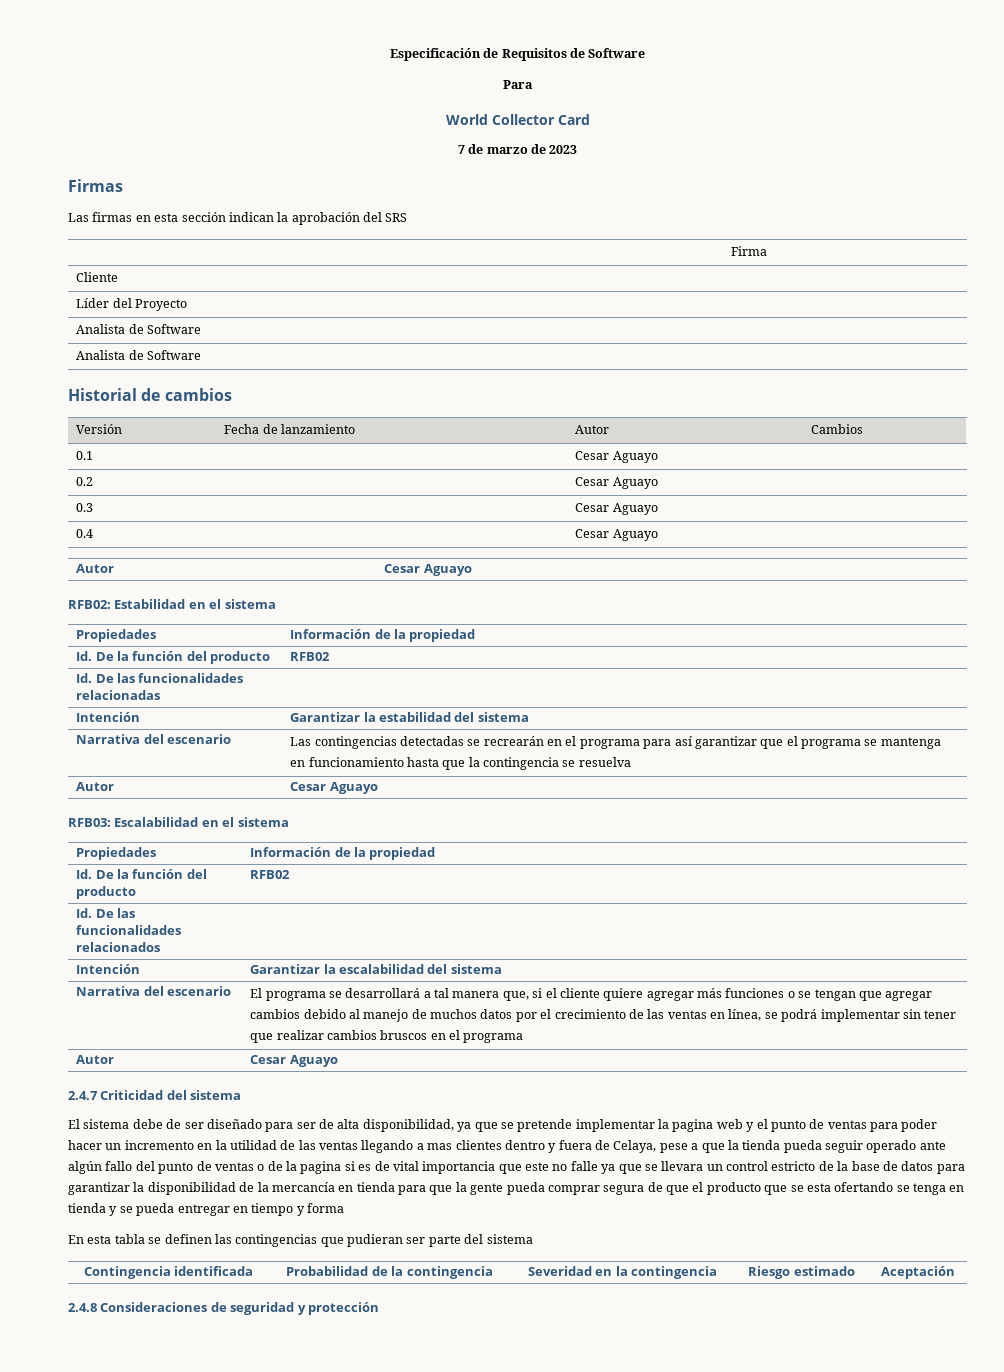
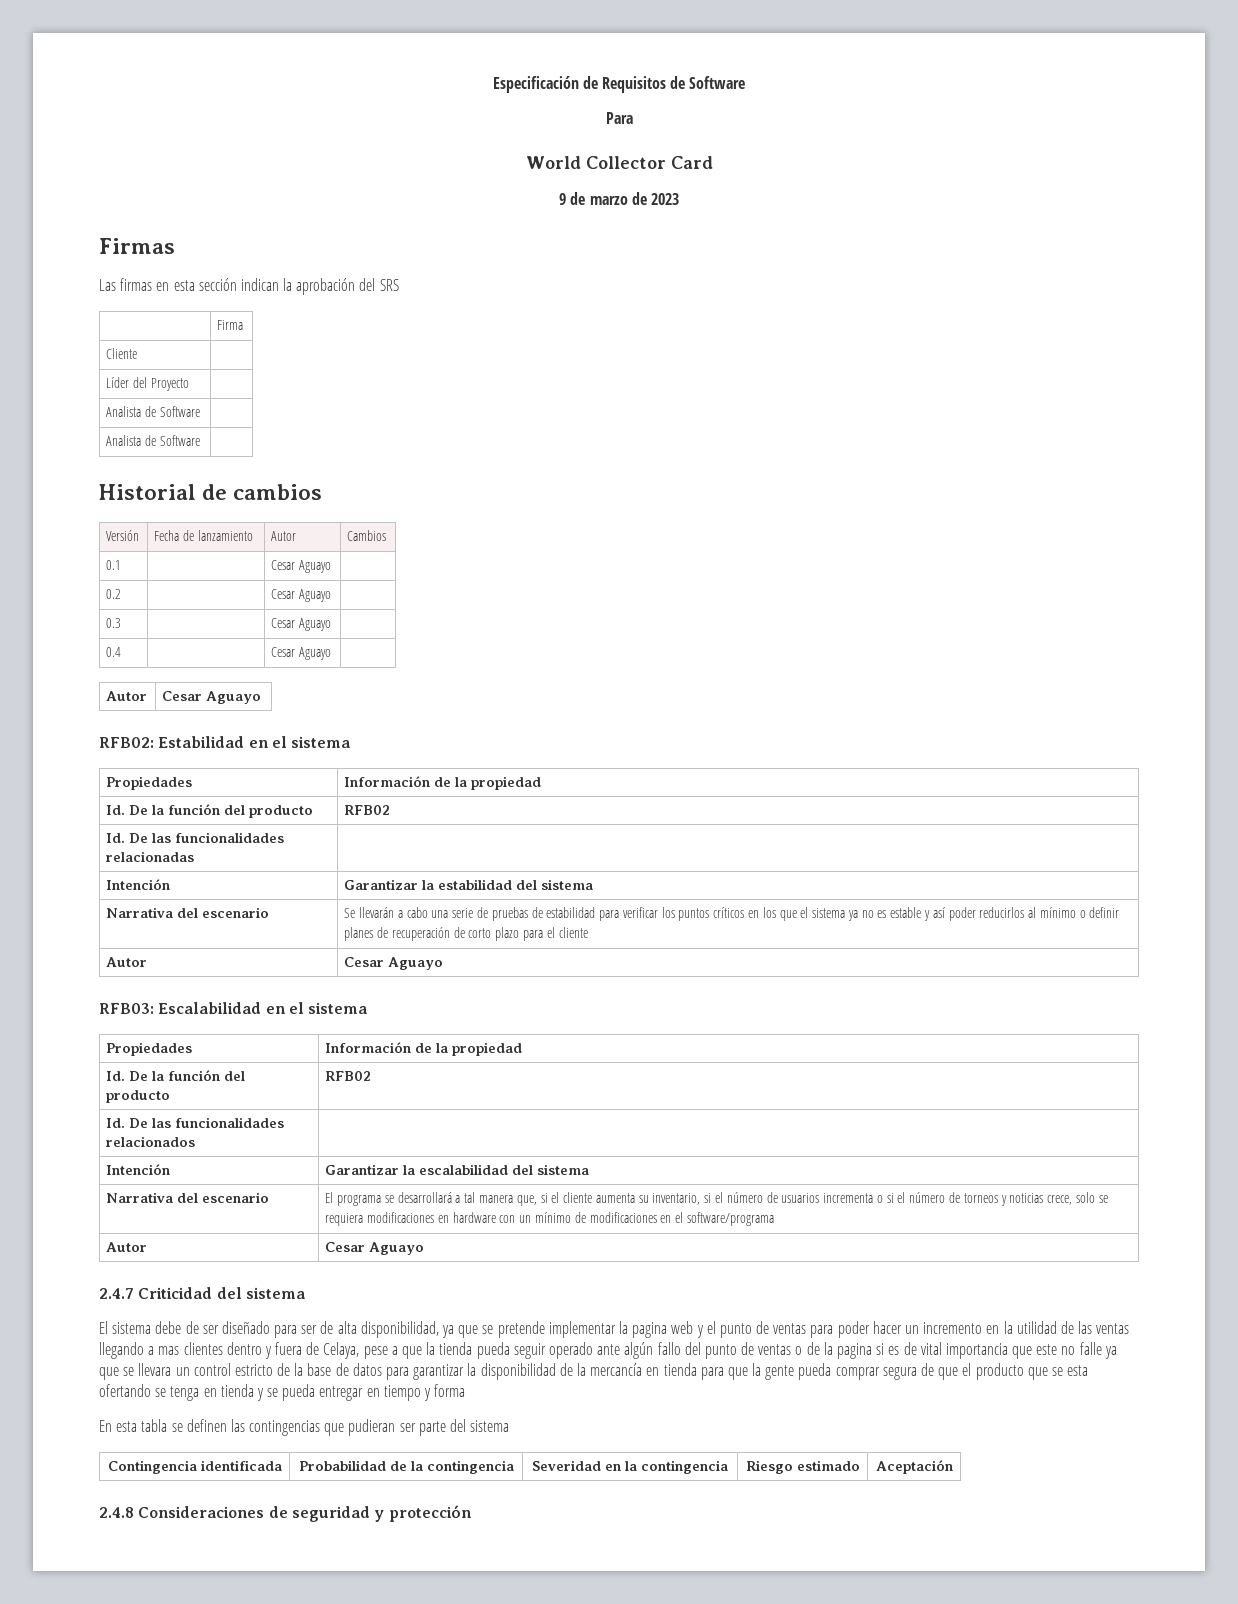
- 7 de marzo de 2023
+ 9 de marzo de 2023
- Las contingencias detectadas se recrearán en el programa para así garantizar que el programa se mantenga en funcionamiento hasta que la contingencia se resuelva
+ Se llevarán a cabo una serie de pruebas de estabilidad para verificar los puntos críticos en los que el sistema ya no es estable y así poder reducirlos al mínimo o definir planes de recuperación de corto plazo para el cliente
- El programa se desarrollará a tal manera que, si el cliente quiere agregar más funciones o se tengan que agregar cambios debido al manejo de muchos datos por el crecimiento de las ventas en línea, se podrá implementar sin tener que realizar cambios bruscos en el programa
+ El programa se desarrollará a tal manera que, si el cliente aumenta su inventario, si el número de usuarios incrementa o si el número de torneos y noticias crece, solo se requiera modificaciones en hardware con un mínimo de modificaciones en el software/programa

